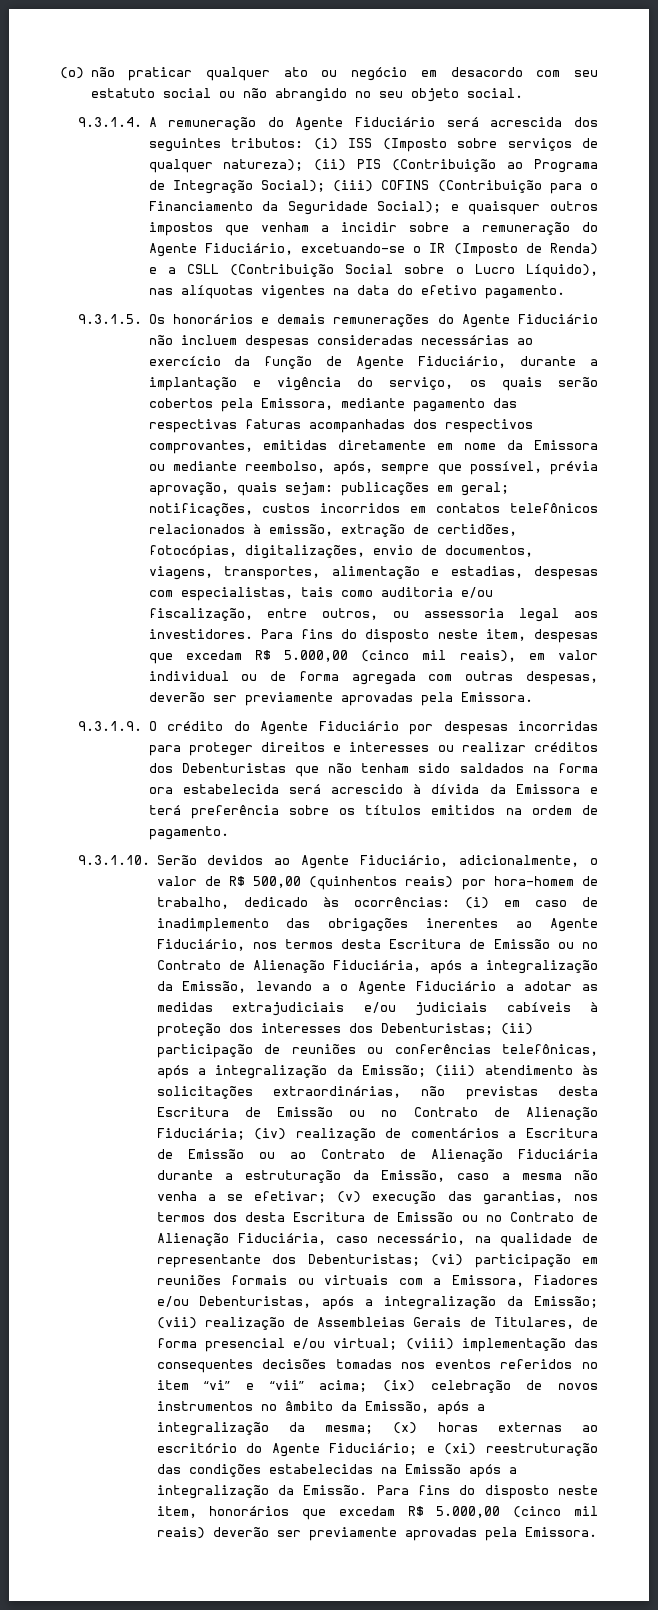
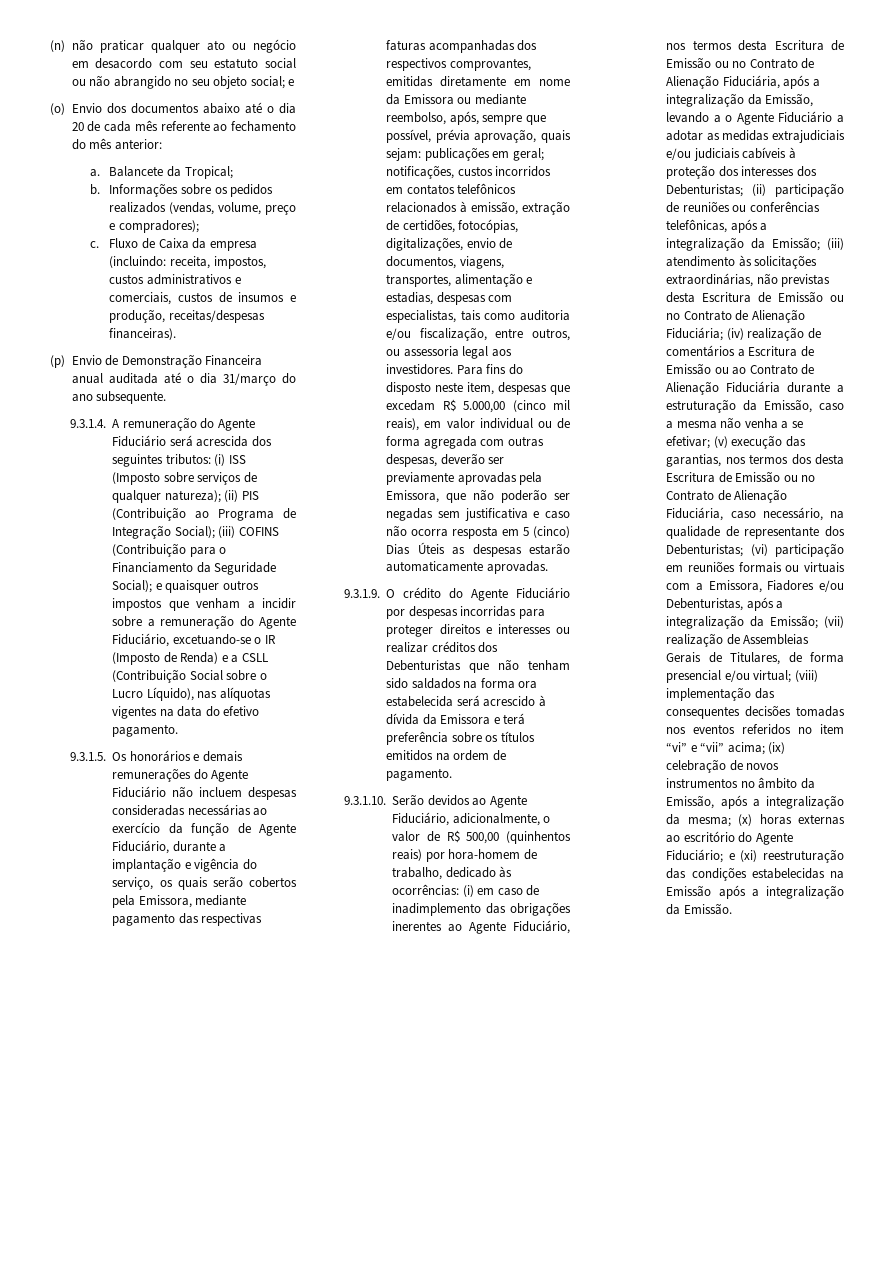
- (o) não praticar qualquer ato ou negócio em desacordo com seu estatuto social ou não abrangido no seu objeto social.
+ (n) não praticar qualquer ato ou negócio em desacordo com seu estatuto social ou não abrangido no seu objeto social; e
+ (o) Envio dos documentos abaixo até o dia 20 de cada mês referente ao fechamento do mês anterior:
+ a. Balancete da Tropical;
+ b. Informações sobre os pedidos realizados (vendas, volume, preço e compradores);
+ c. Fluxo de Caixa da empresa (incluindo: receita, impostos, custos administrativos e comerciais, custos de insumos e produção, receitas/despesas financeiras).
+ (p) Envio de Demonstração Financeira anual auditada até o dia 31/março do ano subsequente.
- Para fins do disposto neste item, despesas que excedam R$ 5.000,00 (cinco mil reais), em valor individual ou de forma agregada com outras despesas, deverão ser previamente aprovadas pela Emissora.
+ Para fins do disposto neste item, despesas que excedam R$ 5.000,00 (cinco mil reais), em valor individual ou de forma agregada com outras despesas, deverão ser previamente aprovadas pela Emissora, que não poderão ser negadas sem justificativa e caso não ocorra resposta em 5 (cinco) Dias Úteis as despesas estarão automaticamente aprovadas.
- Para fins do disposto neste item, honorários que excedam R$ 5.000,00 (cinco mil reais) deverão ser previamente aprovadas pela Emissora.

